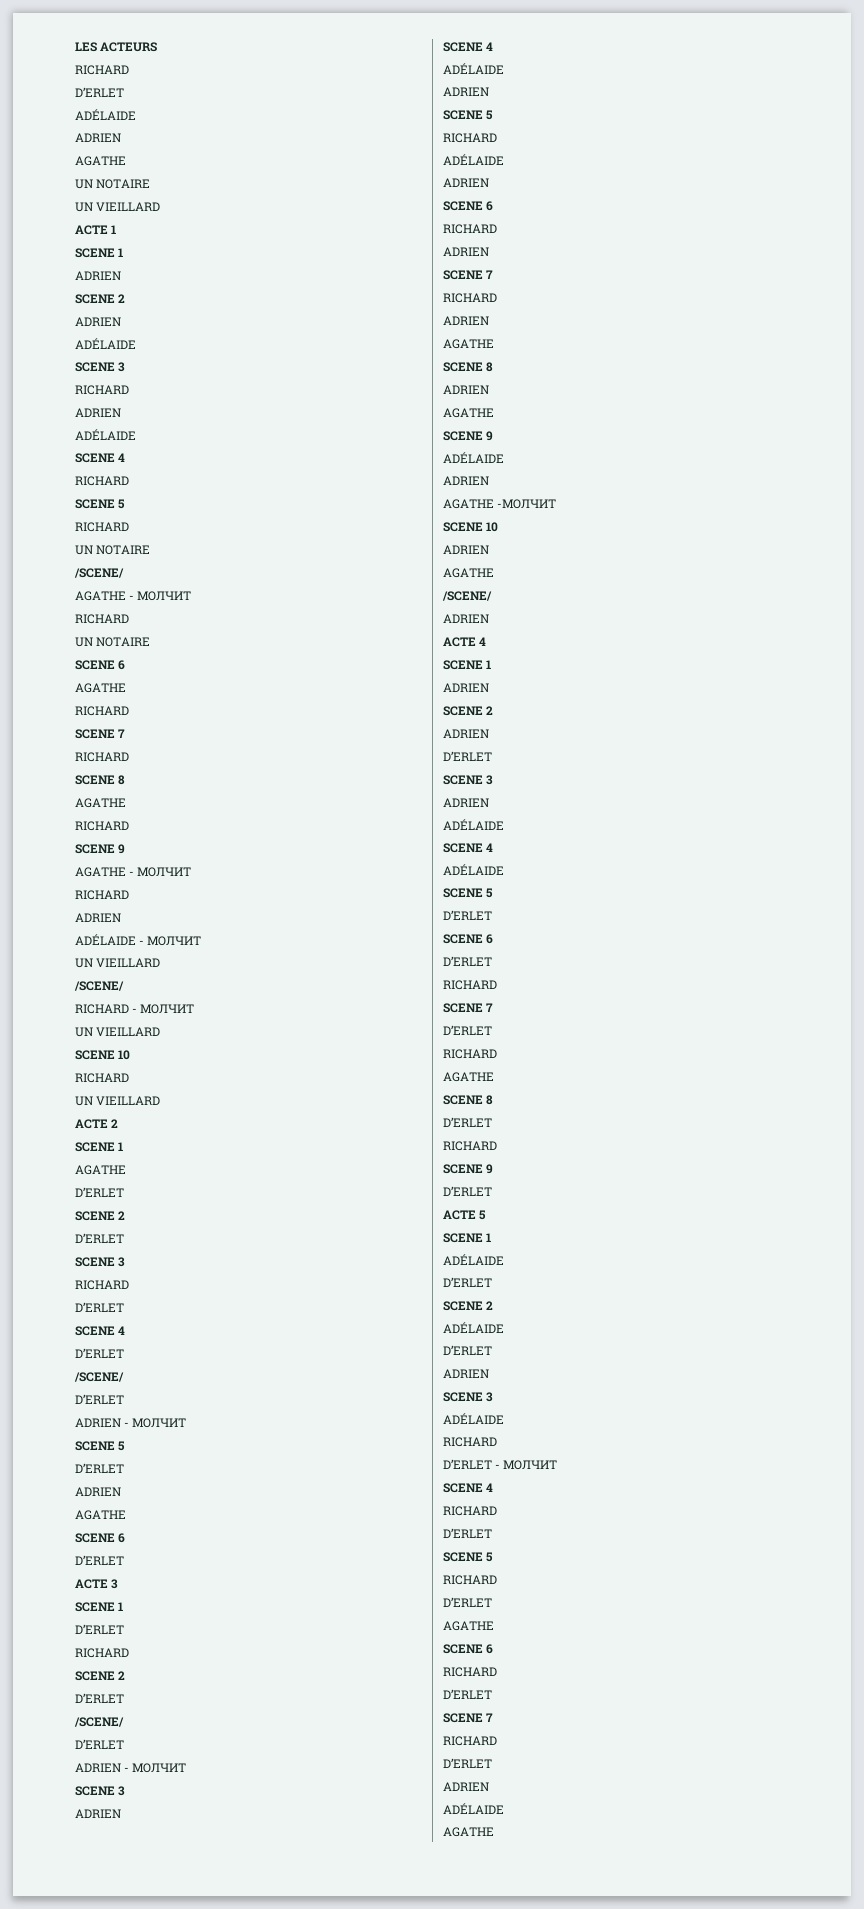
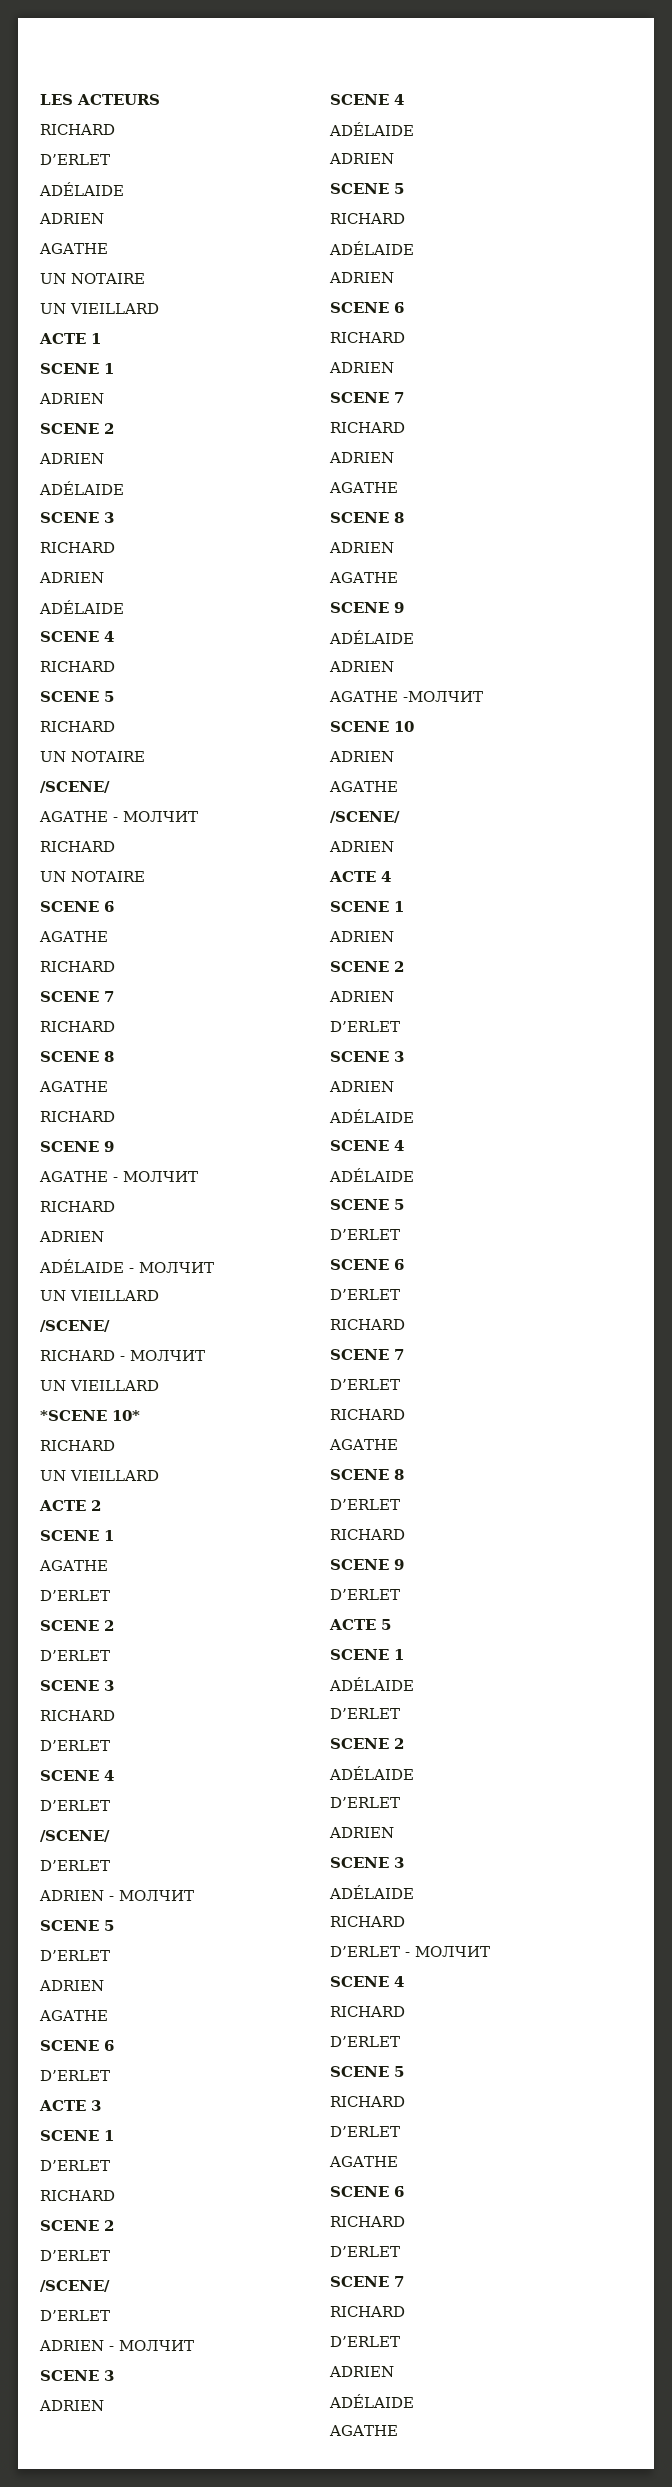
  RICHARD - МОЛЧИТ
  UN VIEILLARD
- SCENE 10
+ *SCENE 10*

